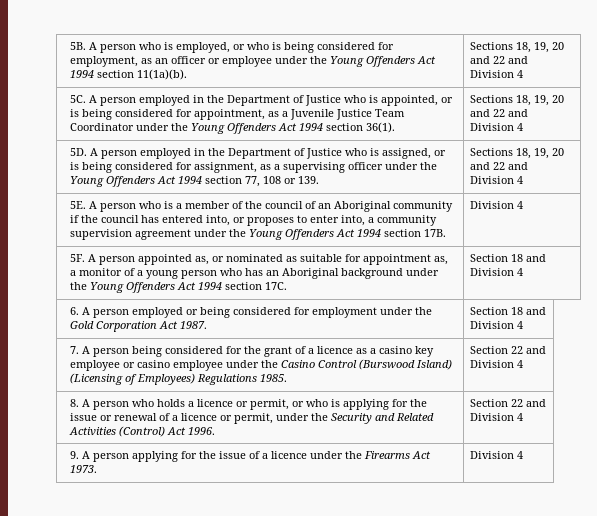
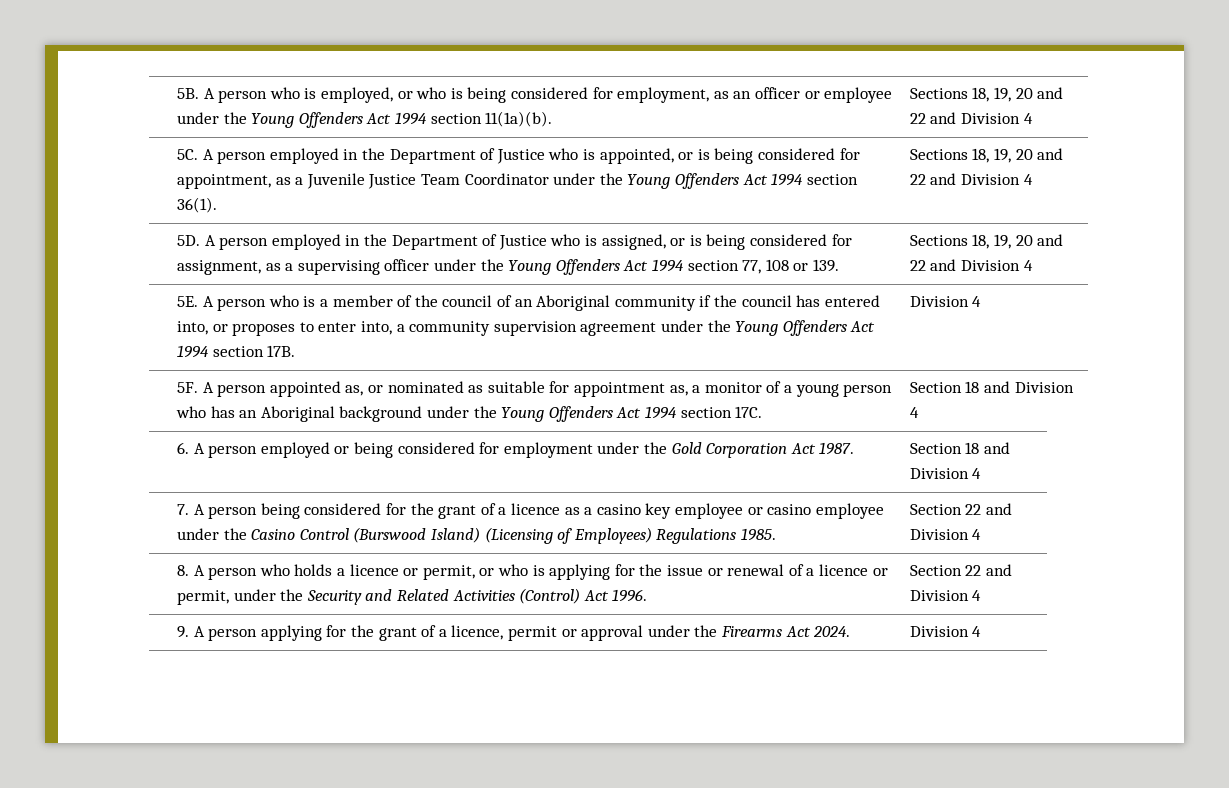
- 9. A person applying for the issue of a licence under the Firearms Act 1973. | Division 4
+ 9. A person applying for the grant of a licence, permit or approval under the Firearms Act 2024. | Division 4

